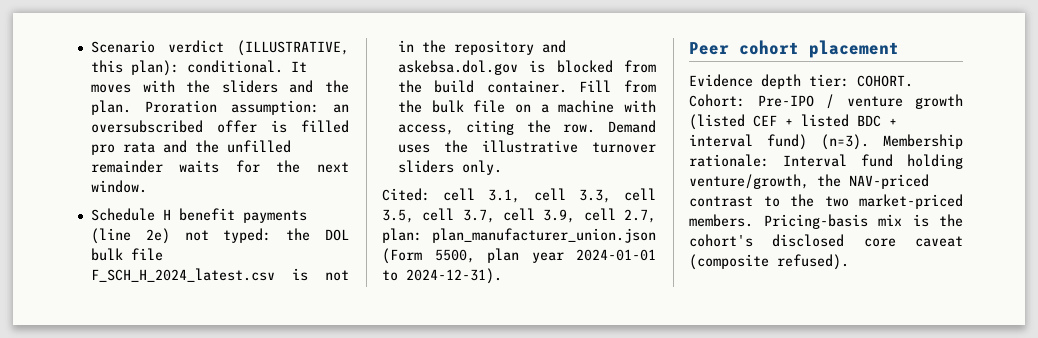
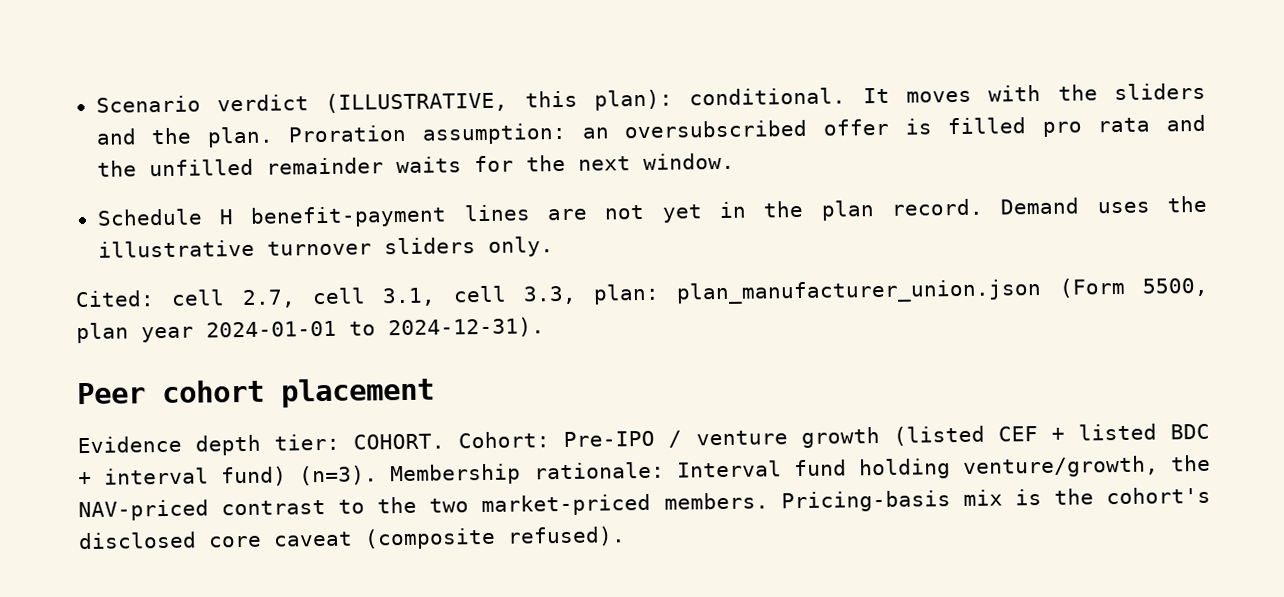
- Schedule H benefit payments (line 2e) not typed: the DOL bulk file F_SCH_H_2024_latest.csv is not in the repository and askebsa.dol.gov is blocked from the build container. Fill from the bulk file on a machine with access, citing the row.
+ Schedule H benefit-payment lines are not yet in the plan record.
- Cited: cell 3.1, cell 3.3, cell 3.5, cell 3.7, cell 3.9, cell 2.7, plan: plan_manufacturer_union.json (Form 5500, plan year 2024-01-01 to 2024-12-31).
+ Cited: cell 2.7, cell 3.1, cell 3.3, plan: plan_manufacturer_union.json (Form 5500, plan year 2024-01-01 to 2024-12-31).

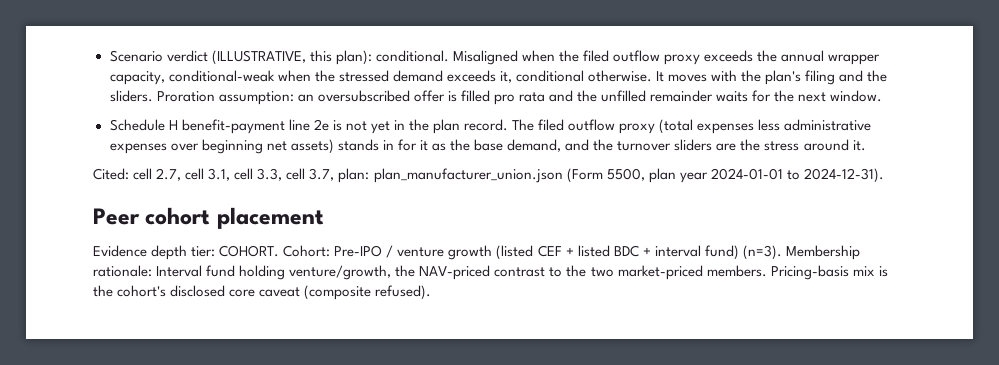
+ Misaligned when the filed outflow proxy exceeds the annual wrapper capacity, conditional-weak when the stressed demand exceeds it, conditional otherwise.
- It moves with the sliders and the plan.
+ It moves with the plan's filing and the sliders.
- Schedule H benefit-payment lines are not yet in the plan record.
+ Schedule H benefit-payment line 2e is not yet in the plan record.
- Demand uses the illustrative turnover sliders only.
+ The filed outflow proxy (total expenses less administrative expenses over beginning net assets) stands in for it as the base demand, and the turnover sliders are the stress around it.
- Cited: cell 2.7, cell 3.1, cell 3.3, plan: plan_manufacturer_union.json (Form 5500, plan year 2024-01-01 to 2024-12-31).
+ Cited: cell 2.7, cell 3.1, cell 3.3, cell 3.7, plan: plan_manufacturer_union.json (Form 5500, plan year 2024-01-01 to 2024-12-31).

